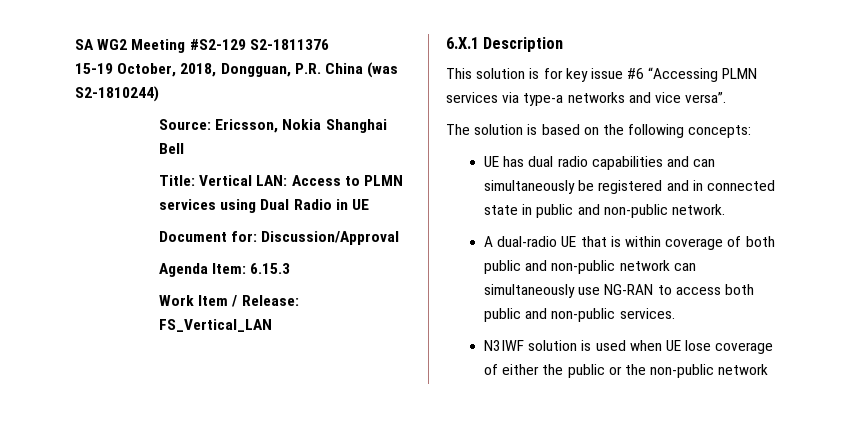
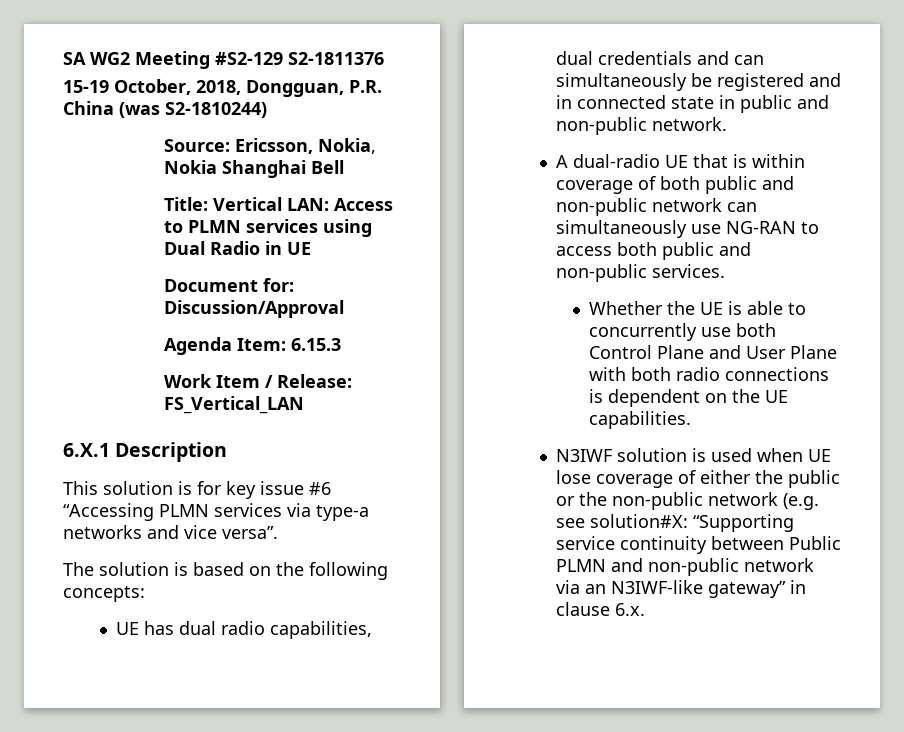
- Source: Ericsson, Nokia Shanghai Bell
+ Source: Ericsson, Nokia, Nokia Shanghai Bell
- UE has dual radio capabilities and can simultaneously be registered and in connected state in public and non-public network.
+ UE has dual radio capabilities, dual credentials and can simultaneously be registered and in connected state in public and non-public network.
+ Whether the UE is able to concurrently use both Control Plane and User Plane with both radio connections is dependent on the UE capabilities.
- N3IWF solution is used when UE lose coverage of either the public or the non-public network
+ N3IWF solution is used when UE lose coverage of either the public or the non-public network (e.g. see solution#X: “Supporting service continuity between Public PLMN and non-public network via an N3IWF-like gateway” in clause 6.x.

